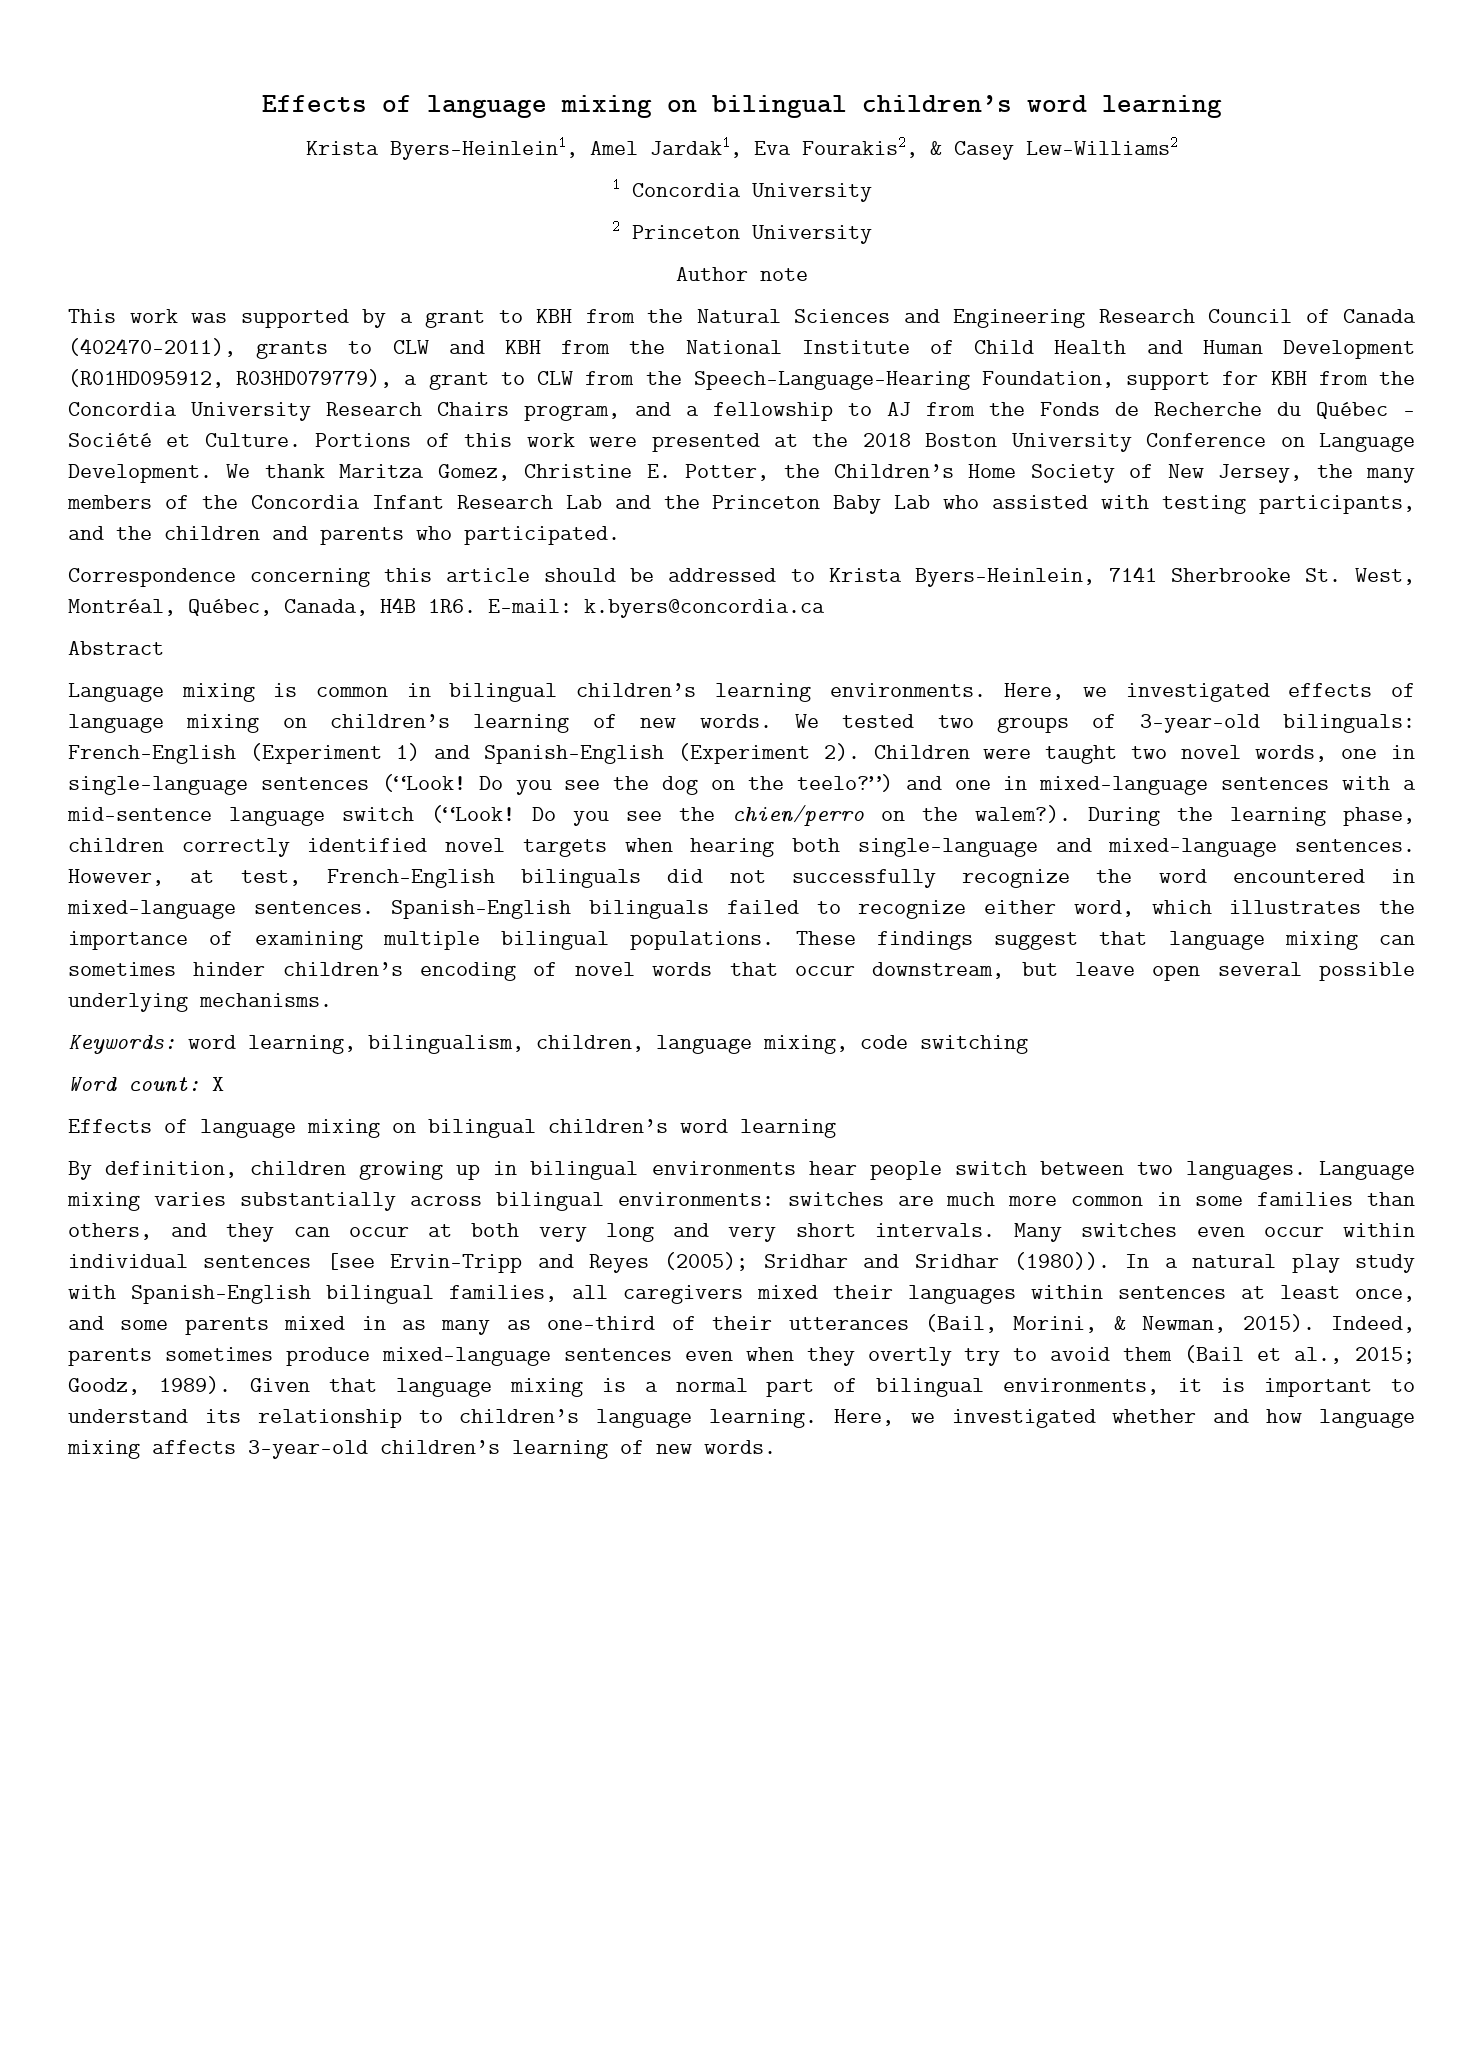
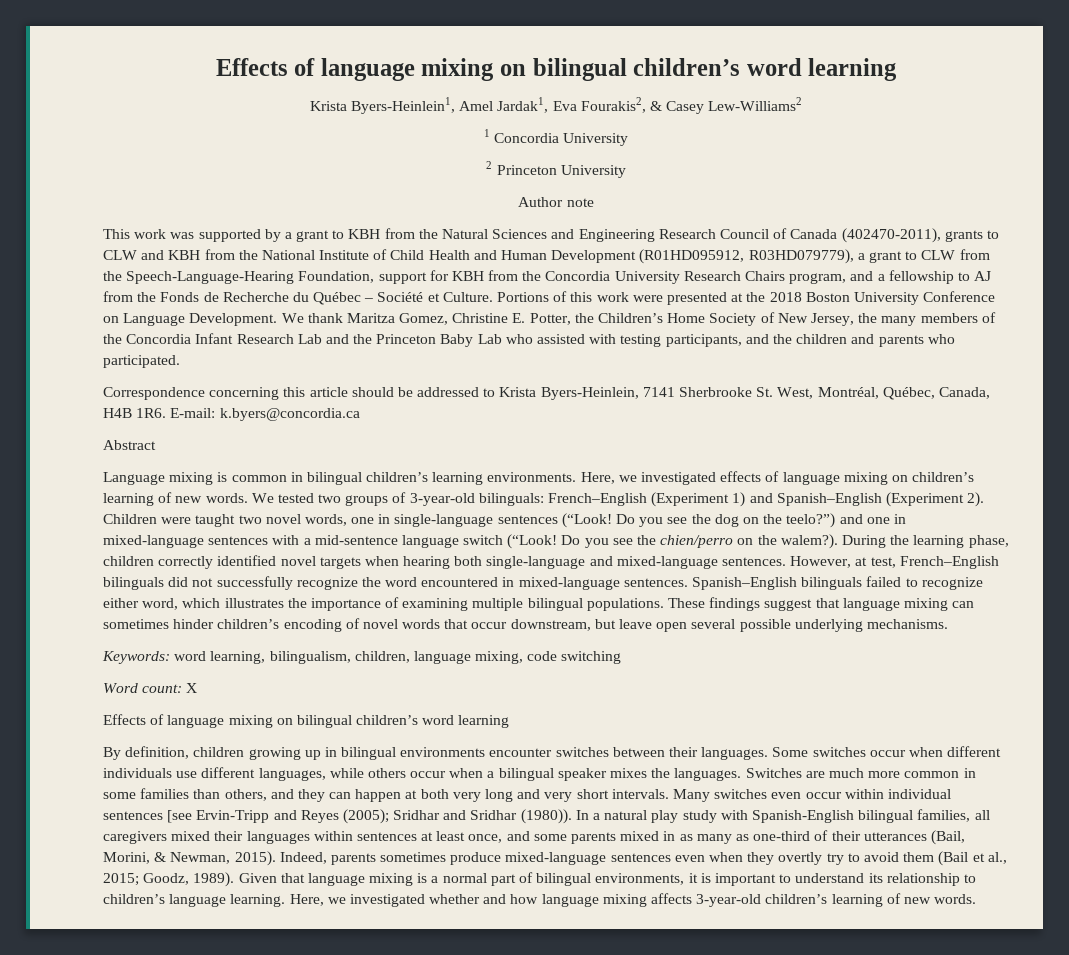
- By definition, children growing up in bilingual environments hear people switch between two languages. Language mixing varies substantially across bilingual environments: switches are much more common in some families than others, and they can occur at both very long and very short intervals.
+ By definition, children growing up in bilingual environments encounter switches between their languages. Some switches occur when different individuals use different languages, while others occur when a bilingual speaker mixes the languages. Switches are much more common in some families than others, and they can happen at both very long and very short intervals.

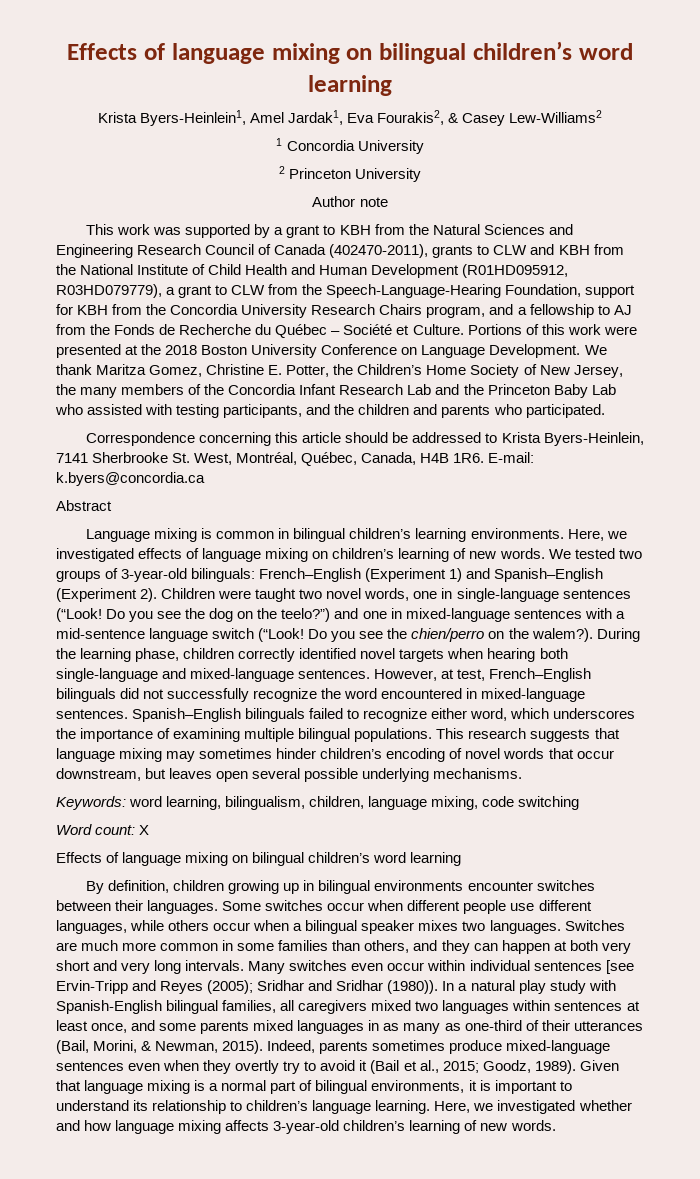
- Spanish–English bilinguals failed to recognize either word, which illustrates the importance of examining multiple bilingual populations.
+ Spanish–English bilinguals failed to recognize either word, which underscores the importance of examining multiple bilingual populations.
- These findings suggest that language mixing can sometimes hinder children’s encoding of novel words that occur downstream, but leave open several possible underlying mechanisms.
+ This research suggests that language mixing may sometimes hinder children’s encoding of novel words that occur downstream, but leaves open several possible underlying mechanisms.
- Some switches occur when different individuals use different languages, while others occur when a bilingual speaker mixes the languages.
+ Some switches occur when different people use different languages, while others occur when a bilingual speaker mixes two languages.
- Switches are much more common in some families than others, and they can happen at both very long and very short intervals.
+ Switches are much more common in some families than others, and they can happen at both very short and very long intervals.
- In a natural play study with Spanish-English bilingual families, all caregivers mixed their languages within sentences at least once, and some parents mixed in as many as one-third of their utterances (Bail, Morini, & Newman, 2015).
+ In a natural play study with Spanish-English bilingual families, all caregivers mixed two languages within sentences at least once, and some parents mixed languages in as many as one-third of their utterances (Bail, Morini, & Newman, 2015).
- Indeed, parents sometimes produce mixed-language sentences even when they overtly try to avoid them (Bail et al., 2015; Goodz, 1989).
+ Indeed, parents sometimes produce mixed-language sentences even when they overtly try to avoid it (Bail et al., 2015; Goodz, 1989).

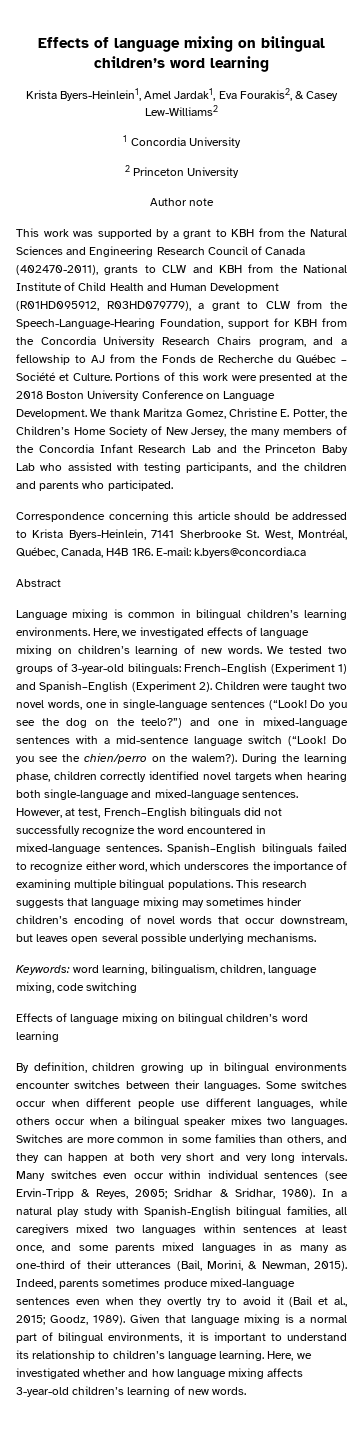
- Word count: X
- Switches are much more common in some families than others, and they can happen at both very short and very long intervals.
+ Switches are more common in some families than others, and they can happen at both very short and very long intervals.
- Many switches even occur within individual sentences [see Ervin-Tripp and Reyes (2005); Sridhar and Sridhar (1980)).
+ Many switches even occur within individual sentences (see Ervin-Tripp & Reyes, 2005; Sridhar & Sridhar, 1980).

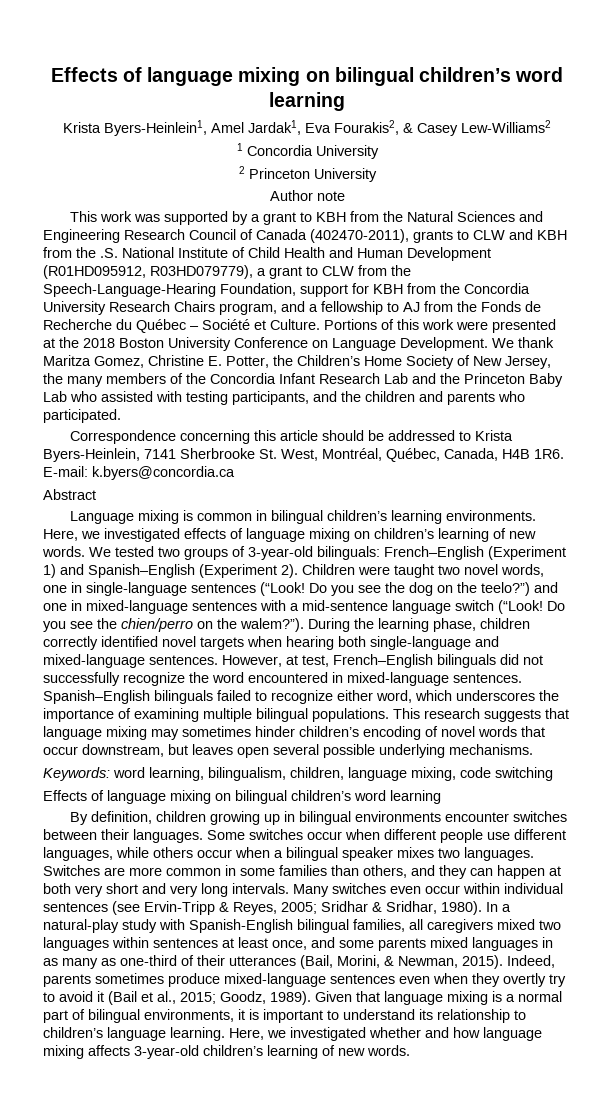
- This work was supported by a grant to KBH from the Natural Sciences and Engineering Research Council of Canada (402470-2011), grants to CLW and KBH from the National Institute of Child Health and Human Development (R01HD095912, R03HD079779), a grant to CLW from the Speech-Language-Hearing Foundation, support for KBH from the Concordia University Research Chairs program, and a fellowship to AJ from the Fonds de Recherche du Québec – Société et Culture.
+ This work was supported by a grant to KBH from the Natural Sciences and Engineering Research Council of Canada (402470-2011), grants to CLW and KBH from the .S. National Institute of Child Health and Human Development (R01HD095912, R03HD079779), a grant to CLW from the Speech-Language-Hearing Foundation, support for KBH from the Concordia University Research Chairs program, and a fellowship to AJ from the Fonds de Recherche du Québec – Société et Culture.
- Do you see the chien/perro on the walem?).
+ Do you see the chien/perro on the walem?”).
- In a natural play study with Spanish-English bilingual families, all caregivers mixed two languages within sentences at least once, and some parents mixed languages in as many as one-third of their utterances (Bail, Morini, & Newman, 2015).
+ In a natural-play study with Spanish-English bilingual families, all caregivers mixed two languages within sentences at least once, and some parents mixed languages in as many as one-third of their utterances (Bail, Morini, & Newman, 2015).

